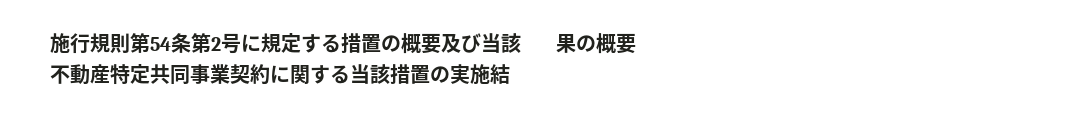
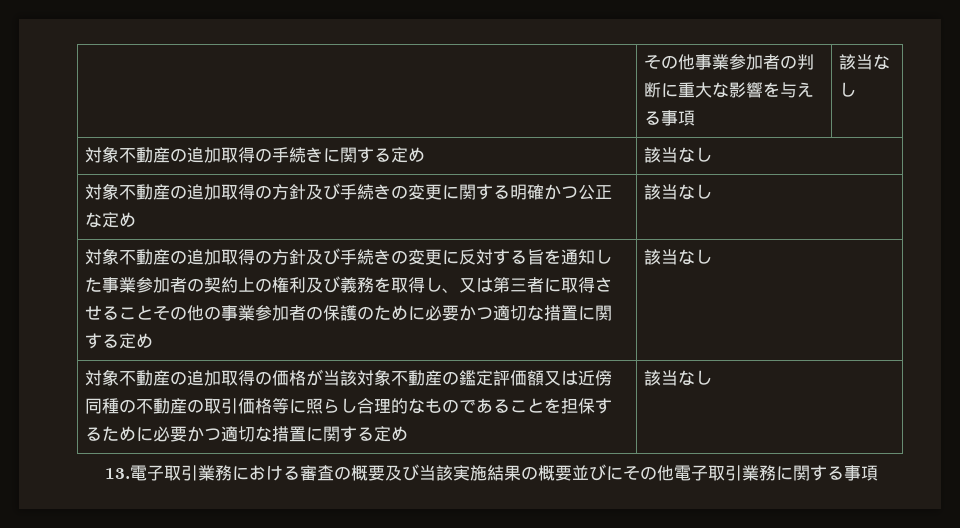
- 施行規則第54条第2号に規定する措置の概要及び当該不動産特定共同事業契約に関する当該措置の実施結果の概要
+ | その他事業参加者の判断に重大な影響を与える事項 | 該当なし
+ 対象不動産の追加取得の手続きに関する定め | 該当なし
+ 対象不動産の追加取得の方針及び手続きの変更に関する明確かつ公正な定め | 該当なし
+ 対象不動産の追加取得の方針及び手続きの変更に反対する旨を通知した事業参加者の契約上の権利及び義務を取得し、又は第三者に取得させることその他の事業参加者の保護のために必要かつ適切な措置に関する定め | 該当なし
+ 対象不動産の追加取得の価格が当該対象不動産の鑑定評価額又は近傍同種の不動産の取引価格等に照らし合理的なものであることを担保するために必要かつ適切な措置に関する定め | 該当なし
+ 13.電子取引業務における審査の概要及び当該実施結果の概要並びにその他電子取引業務に関する事項

